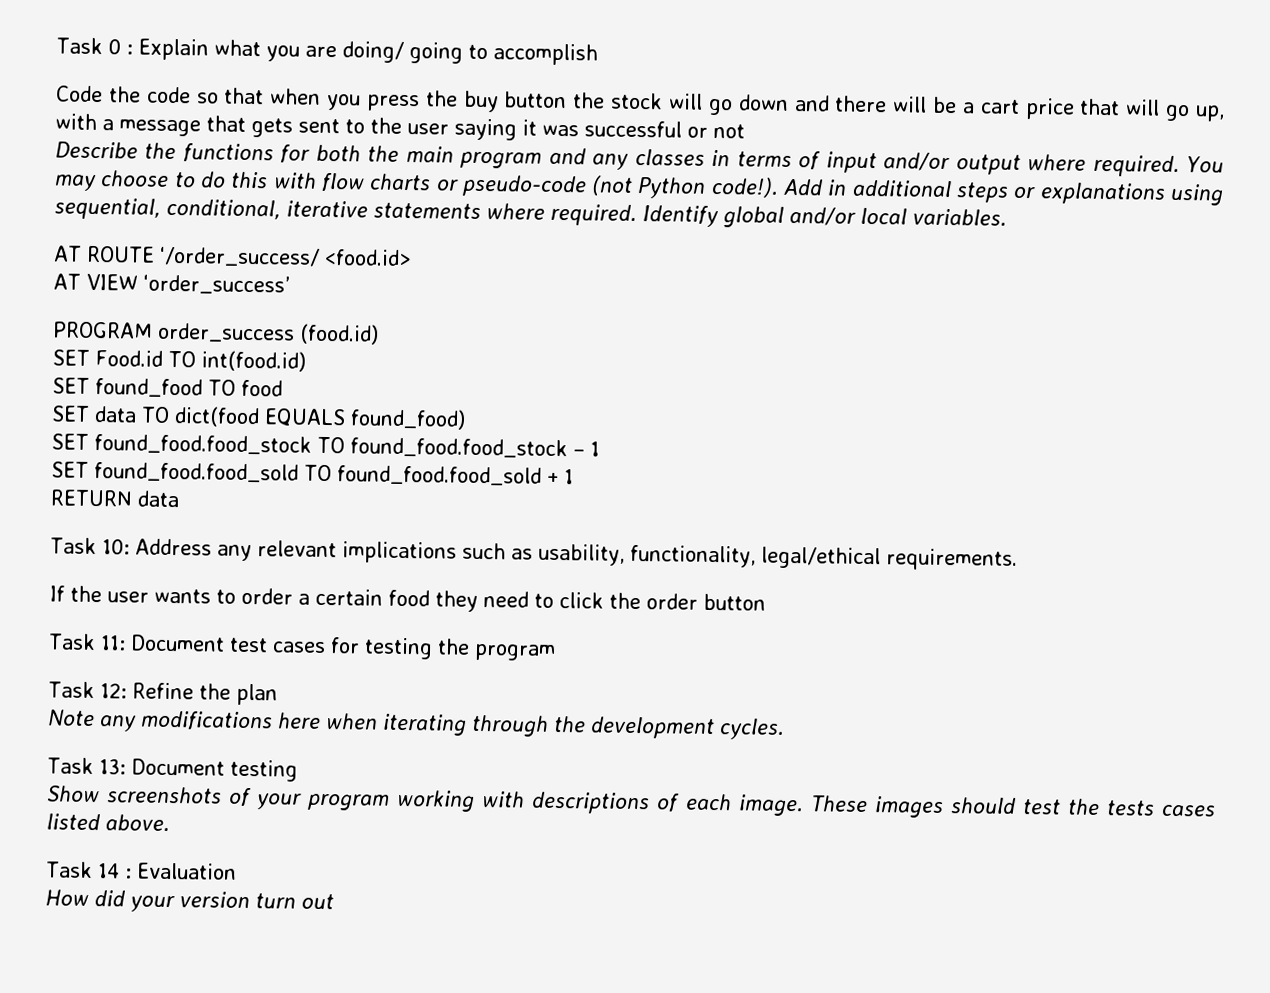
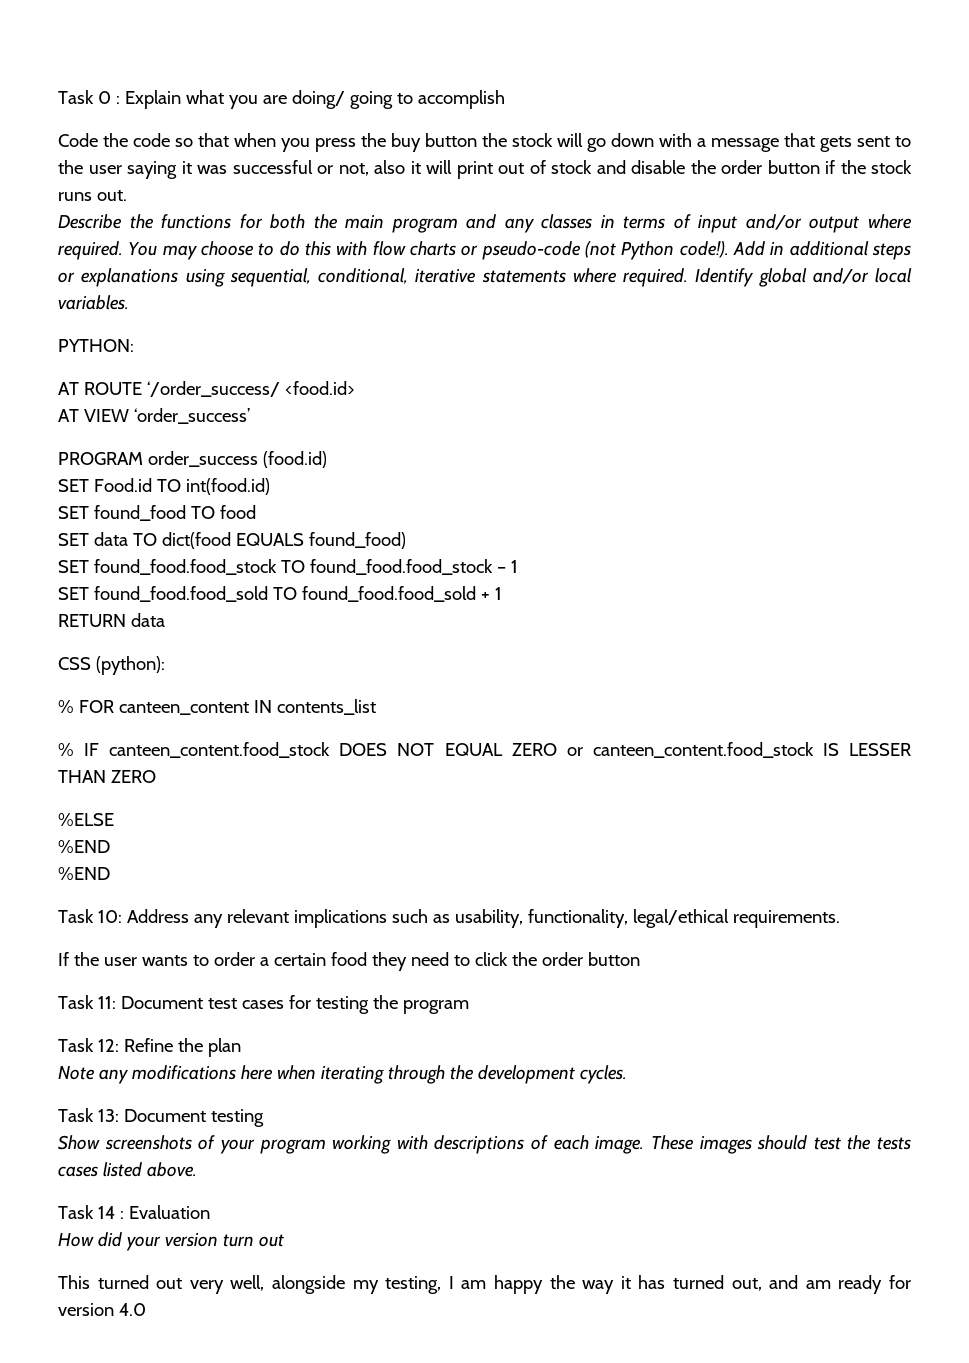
- Code the code so that when you press the buy button the stock will go down and there will be a cart price that will go up, with a message that gets sent to the user saying it was successful or not
+ Code the code so that when you press the buy button the stock will go down with a message that gets sent to the user saying it was successful or not, also it will print out of stock and disable the order button if the stock runs out.
+ PYTHON:
+ CSS (python):
+ % FOR canteen_content IN contents_list
+ % IF canteen_content.food_stock DOES NOT EQUAL ZERO or canteen_content.food_stock IS LESSER THAN ZERO
+ %ELSE
+ %END
+ %END
+ This turned out very well, alongside my testing, I am happy the way it has turned out, and am ready for version 4.0

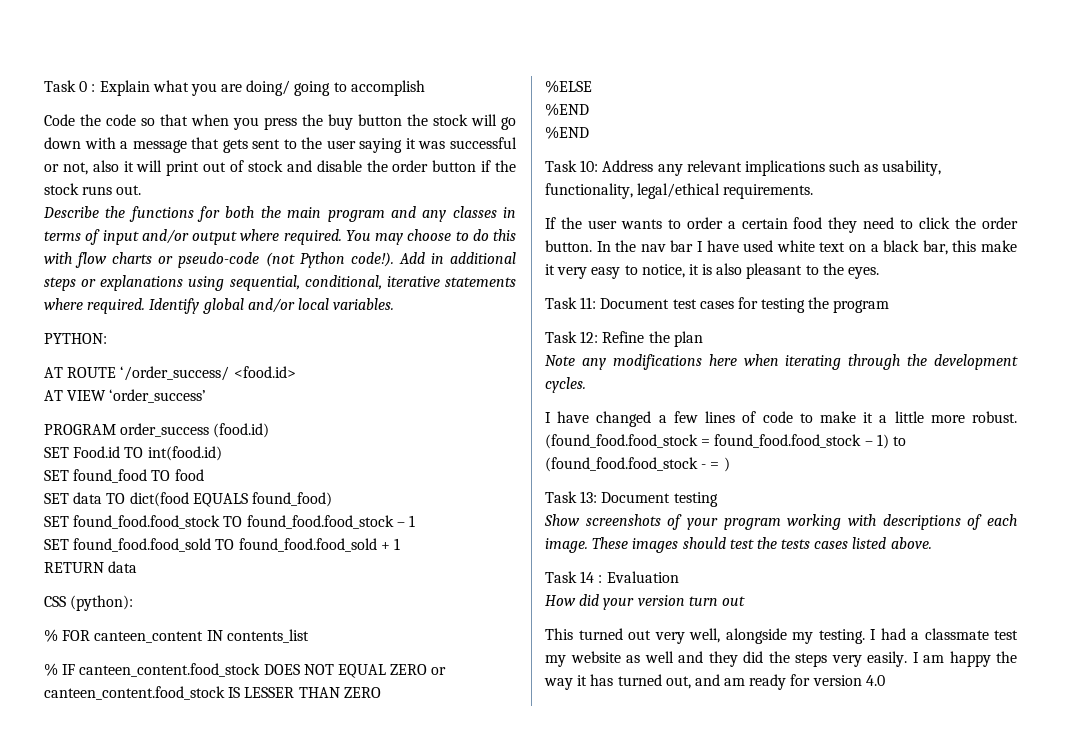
- If the user wants to order a certain food they need to click the order button
+ If the user wants to order a certain food they need to click the order button. In the nav bar I have used white text on a black bar, this make it very easy to notice, it is also pleasant to the eyes.
+ I have changed a few lines of code to make it a little more robust. (found_food.food_stock = found_food.food_stock – 1) to (found_food.food_stock - = )
- This turned out very well, alongside my testing, I am happy the way it has turned out, and am ready for version 4.0
+ This turned out very well, alongside my testing. I had a classmate test my website as well and they did the steps very easily. I am happy the way it has turned out, and am ready for version 4.0

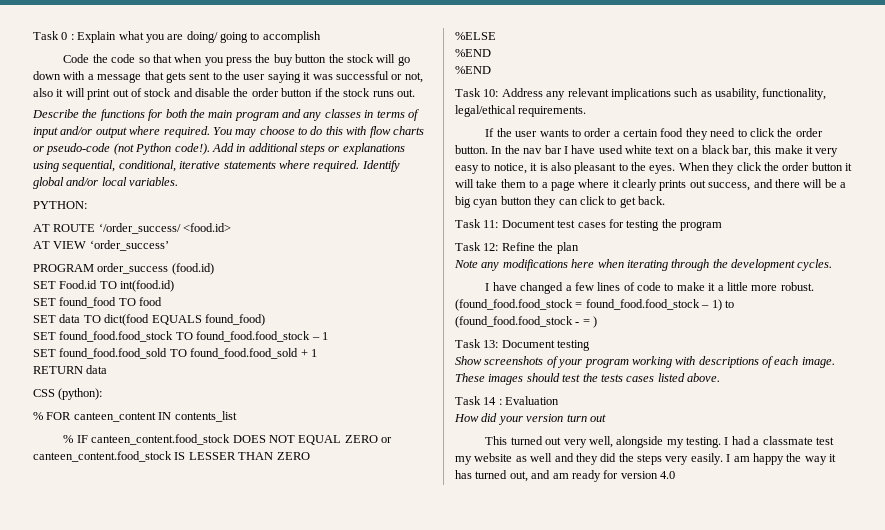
+ When they click the order button it will take them to a page where it clearly prints out success, and there will be a big cyan button they can click to get back.

